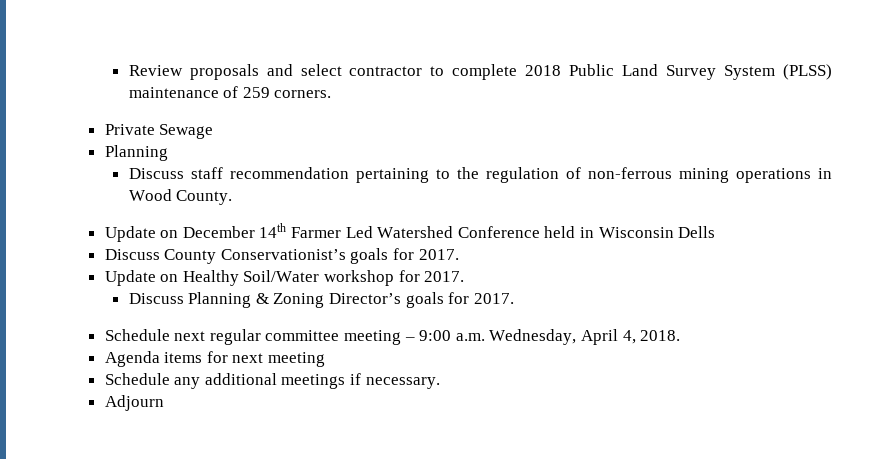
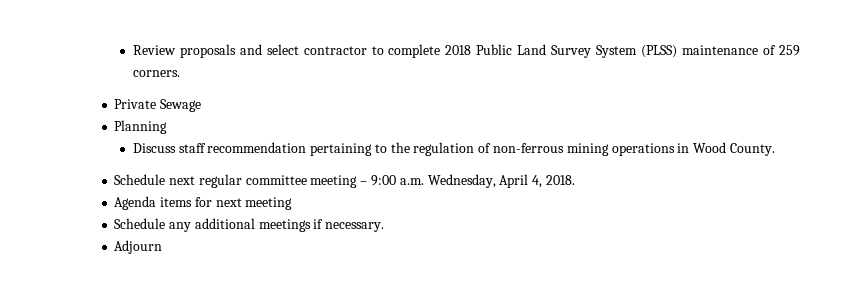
- Update on December 14th Farmer Led Watershed Conference held in Wisconsin Dells
- Discuss County Conservationist’s goals for 2017.
- Update on Healthy Soil/Water workshop for 2017.
- Discuss Planning & Zoning Director’s goals for 2017.

